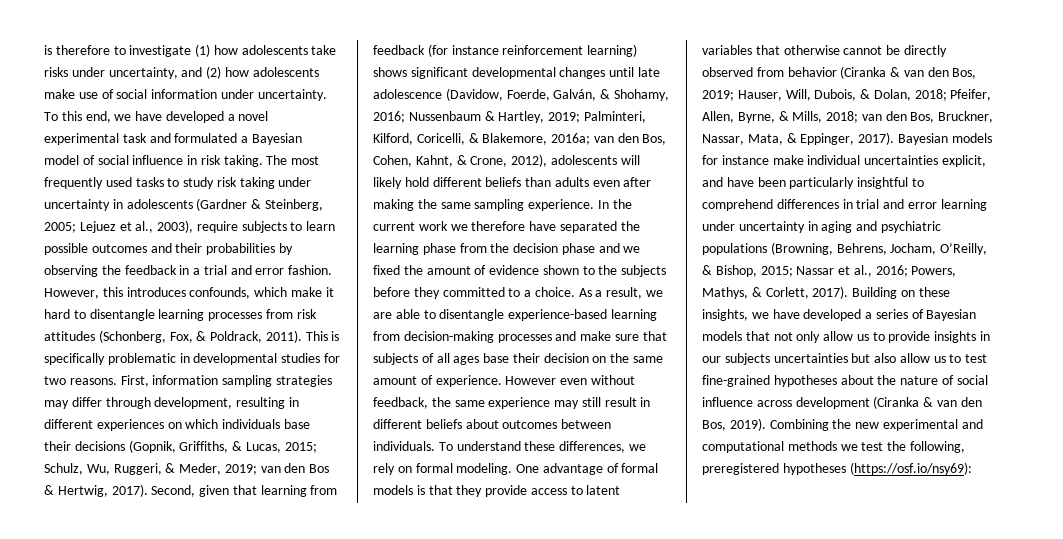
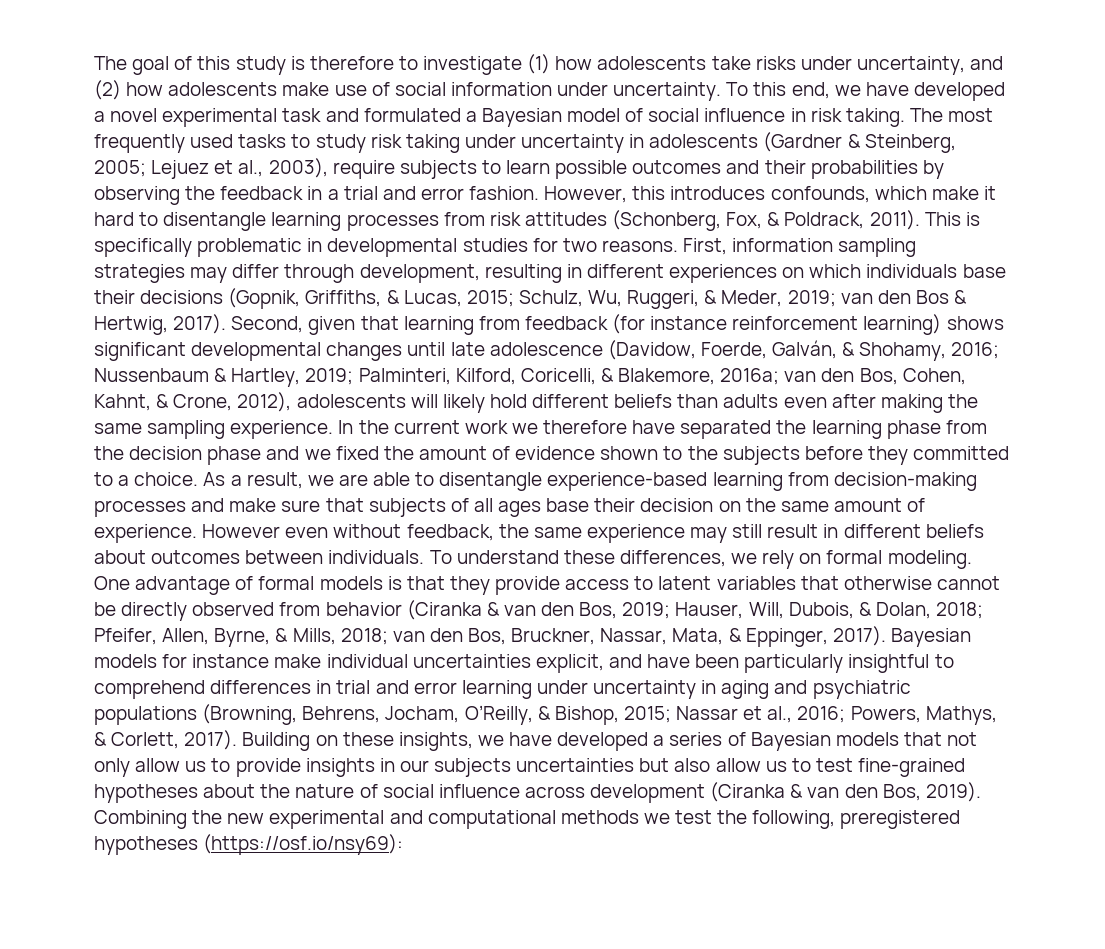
- is therefore to investigate (1) how adolescents take risks under uncertainty, and (2) how adolescents make use of social information under uncertainty.
+ The goal of this study is therefore to investigate (1) how adolescents take risks under uncertainty, and (2) how adolescents make use of social information under uncertainty.

